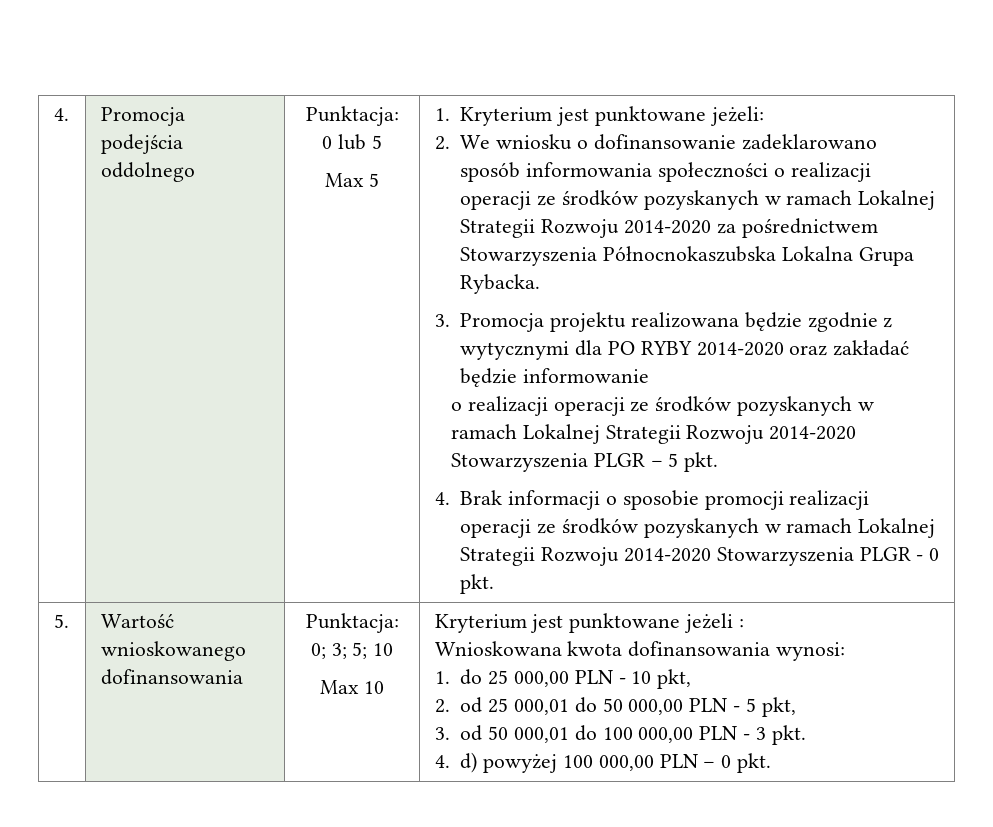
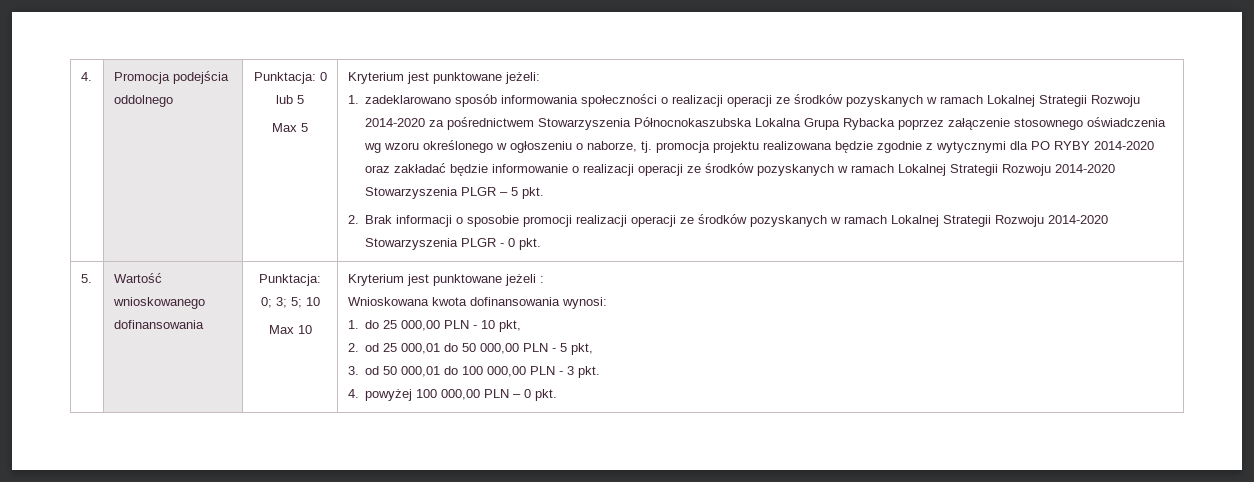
- 1. Kryterium jest punktowane jeżeli:
+ Kryterium jest punktowane jeżeli:
- 2. We wniosku o dofinansowanie zadeklarowano sposób informowania społeczności o realizacji operacji ze środków pozyskanych w ramach Lokalnej Strategii Rozwoju 2014-2020 za pośrednictwem Stowarzyszenia Północnokaszubska Lokalna Grupa Rybacka.
- 3. Promocja projektu realizowana będzie zgodnie z wytycznymi dla PO RYBY 2014-2020 oraz zakładać będzie informowanie
- o realizacji operacji ze środków pozyskanych w ramach Lokalnej Strategii Rozwoju 2014-2020 Stowarzyszenia PLGR – 5 pkt.
+ 1. zadeklarowano sposób informowania społeczności o realizacji operacji ze środków pozyskanych w ramach Lokalnej Strategii Rozwoju 2014-2020 za pośrednictwem Stowarzyszenia Północnokaszubska Lokalna Grupa Rybacka poprzez załączenie stosownego oświadczenia wg wzoru określonego w ogłoszeniu o naborze, tj. promocja projektu realizowana będzie zgodnie z wytycznymi dla PO RYBY 2014-2020 oraz zakładać będzie informowanie o realizacji operacji ze środków pozyskanych w ramach Lokalnej Strategii Rozwoju 2014-2020 Stowarzyszenia PLGR – 5 pkt.
- 4. Brak informacji o sposobie promocji realizacji operacji ze środków pozyskanych w ramach Lokalnej Strategii Rozwoju 2014-2020 Stowarzyszenia PLGR - 0 pkt.
+ 2. Brak informacji o sposobie promocji realizacji operacji ze środków pozyskanych w ramach Lokalnej Strategii Rozwoju 2014-2020 Stowarzyszenia PLGR - 0 pkt.
- 4. d) powyżej 100 000,00 PLN – 0 pkt.
+ 4. powyżej 100 000,00 PLN – 0 pkt.

